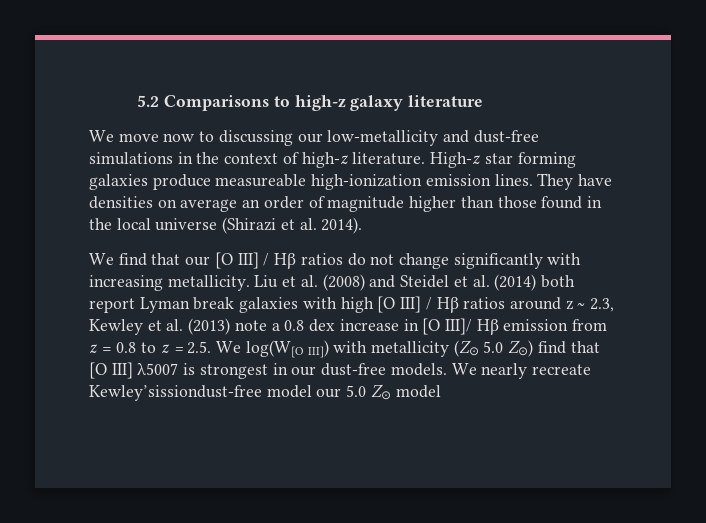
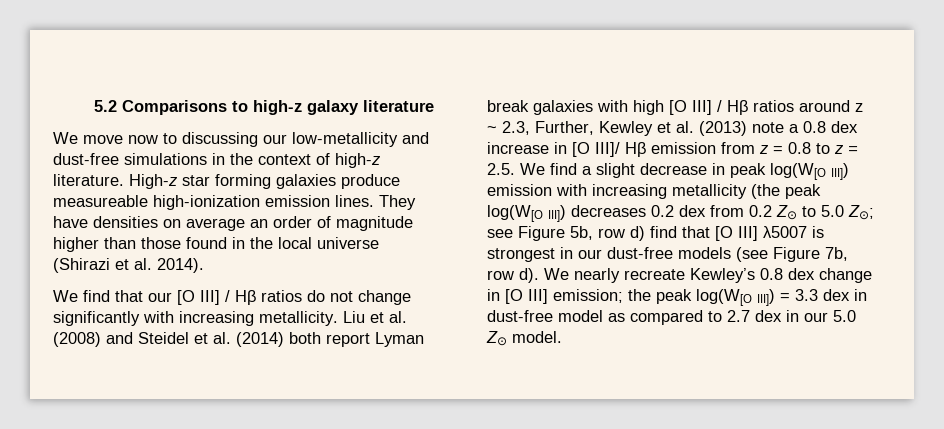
- Liu et al. (2008) and Steidel et al. (2014) both report Lyman break galaxies with high [O III] / Hβ ratios around z ~ 2.3, Kewley et al. (2013) note a 0.8 dex increase in [O III]/ Hβ emission from z = 0.8 to z = 2.5. We log(W[O III]) with metallicity (Z⊙ 5.0 Z⊙) find that [O III] λ5007 is strongest in our dust-free models. We nearly recreate Kewley’sissiondust-free model our 5.0 Z⊙ model
+ Liu et al. (2008) and Steidel et al. (2014) both report Lyman break galaxies with high [O III] / Hβ ratios around z ~ 2.3, Further, Kewley et al. (2013) note a 0.8 dex increase in [O III]/ Hβ emission from z = 0.8 to z = 2.5. We find a slight decrease in peak log(W[O III]) emission with increasing metallicity (the peak log(W[O III]) decreases 0.2 dex from 0.2 Z⊙ to 5.0 Z⊙; see Figure 5b, row d) find that [O III] λ5007 is strongest in our dust-free models (see Figure 7b, row d). We nearly recreate Kewley’s 0.8 dex change in [O III] emission; the peak log(W[O III]) = 3.3 dex in dust-free model as compared to 2.7 dex in our 5.0 Z⊙ model.

